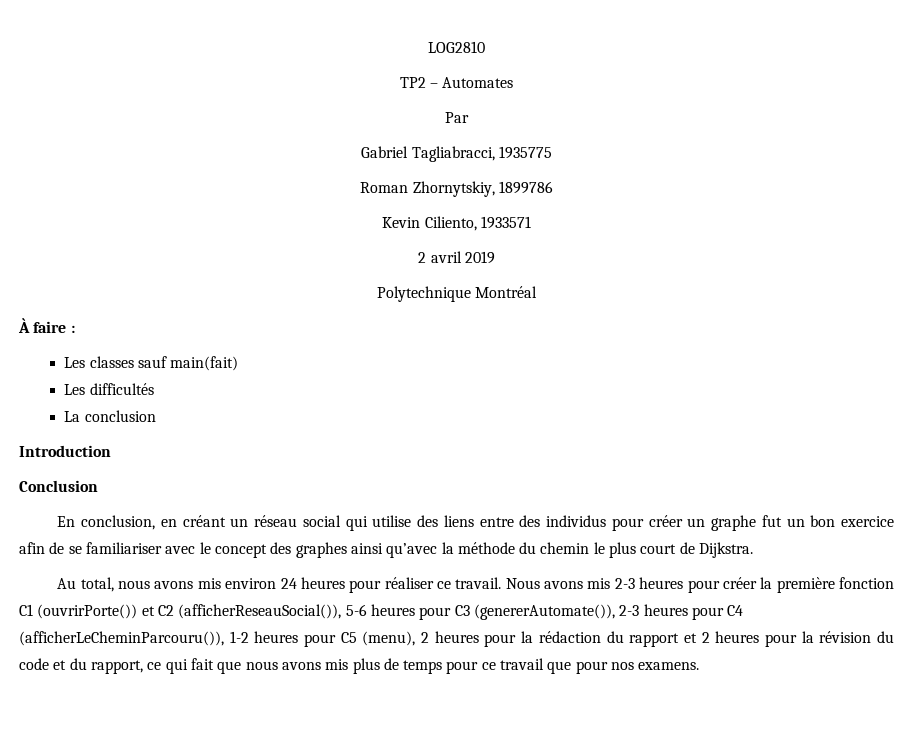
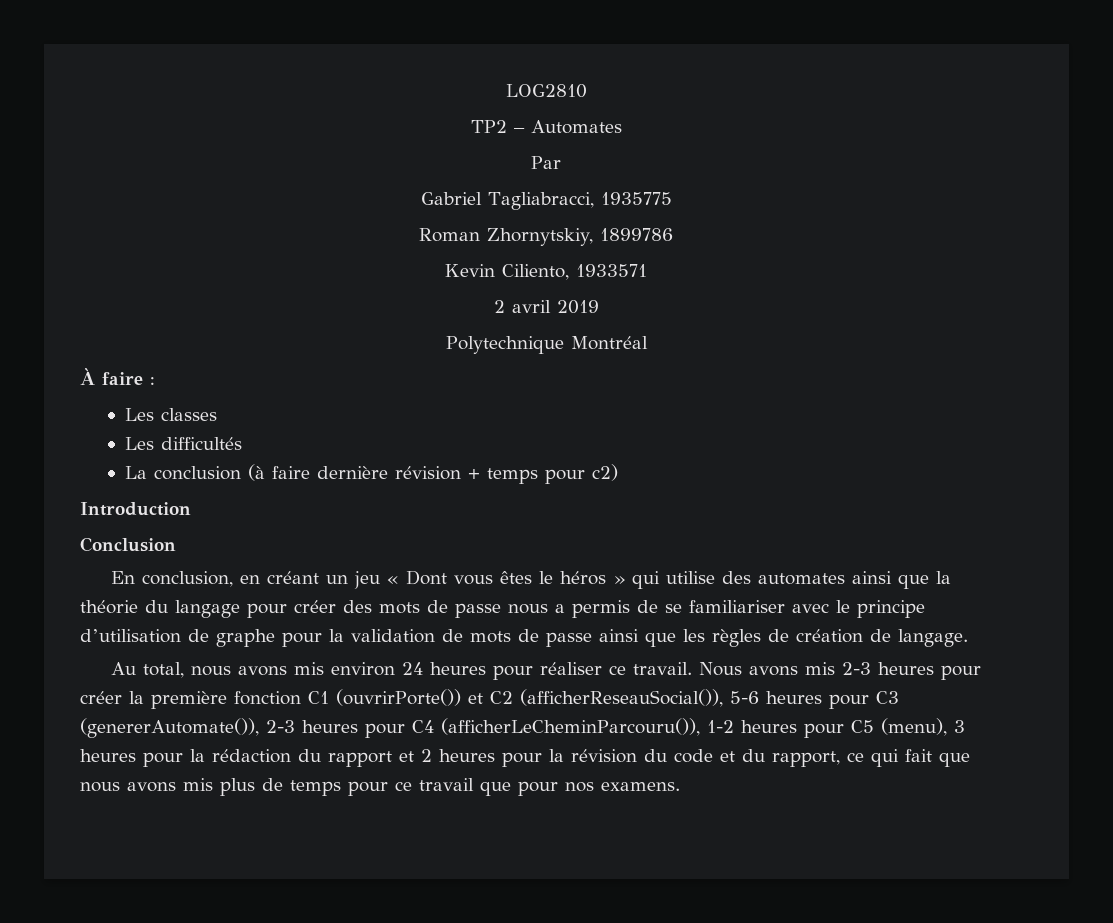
- Les classes sauf main(fait)
+ Les classes
- La conclusion
+ La conclusion (à faire dernière révision + temps pour c2)
- En conclusion, en créant un réseau social qui utilise des liens entre des individus pour créer un graphe fut un bon exercice afin de se familiariser avec le concept des graphes ainsi qu’avec la méthode du chemin le plus court de Dijkstra.
+ En conclusion, en créant un jeu « Dont vous êtes le héros » qui utilise des automates ainsi que la théorie du langage pour créer des mots de passe nous a permis de se familiariser avec le principe d’utilisation de graphe pour la validation de mots de passe ainsi que les règles de création de langage.
- Nous avons mis 2-3 heures pour créer la première fonction C1 (ouvrirPorte()) et C2 (afficherReseauSocial()), 5-6 heures pour C3 (genererAutomate()), 2-3 heures pour C4 (afficherLeCheminParcouru()), 1-2 heures pour C5 (menu), 2 heures pour la rédaction du rapport et 2 heures pour la révision du code et du rapport, ce qui fait que nous avons mis plus de temps pour ce travail que pour nos examens.
+ Nous avons mis 2-3 heures pour créer la première fonction C1 (ouvrirPorte()) et C2 (afficherReseauSocial()), 5-6 heures pour C3 (genererAutomate()), 2-3 heures pour C4 (afficherLeCheminParcouru()), 1-2 heures pour C5 (menu), 3 heures pour la rédaction du rapport et 2 heures pour la révision du code et du rapport, ce qui fait que nous avons mis plus de temps pour ce travail que pour nos examens.

